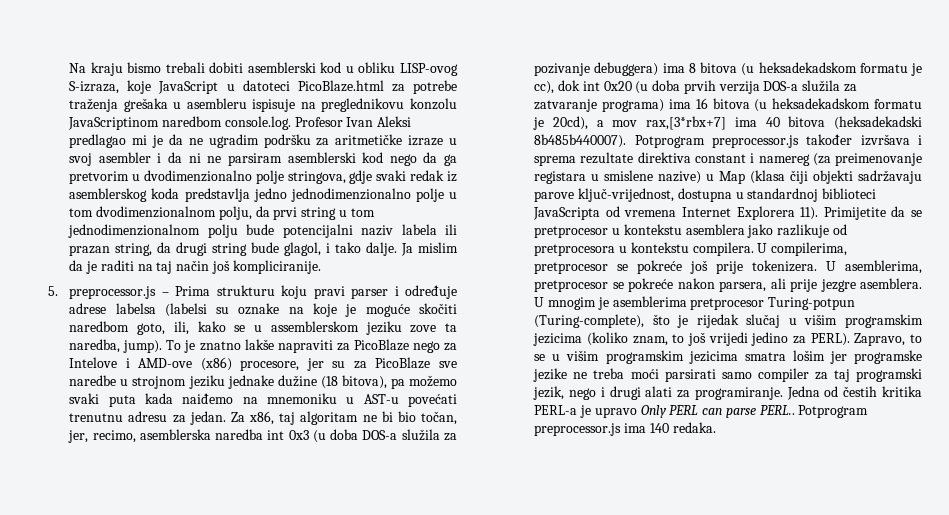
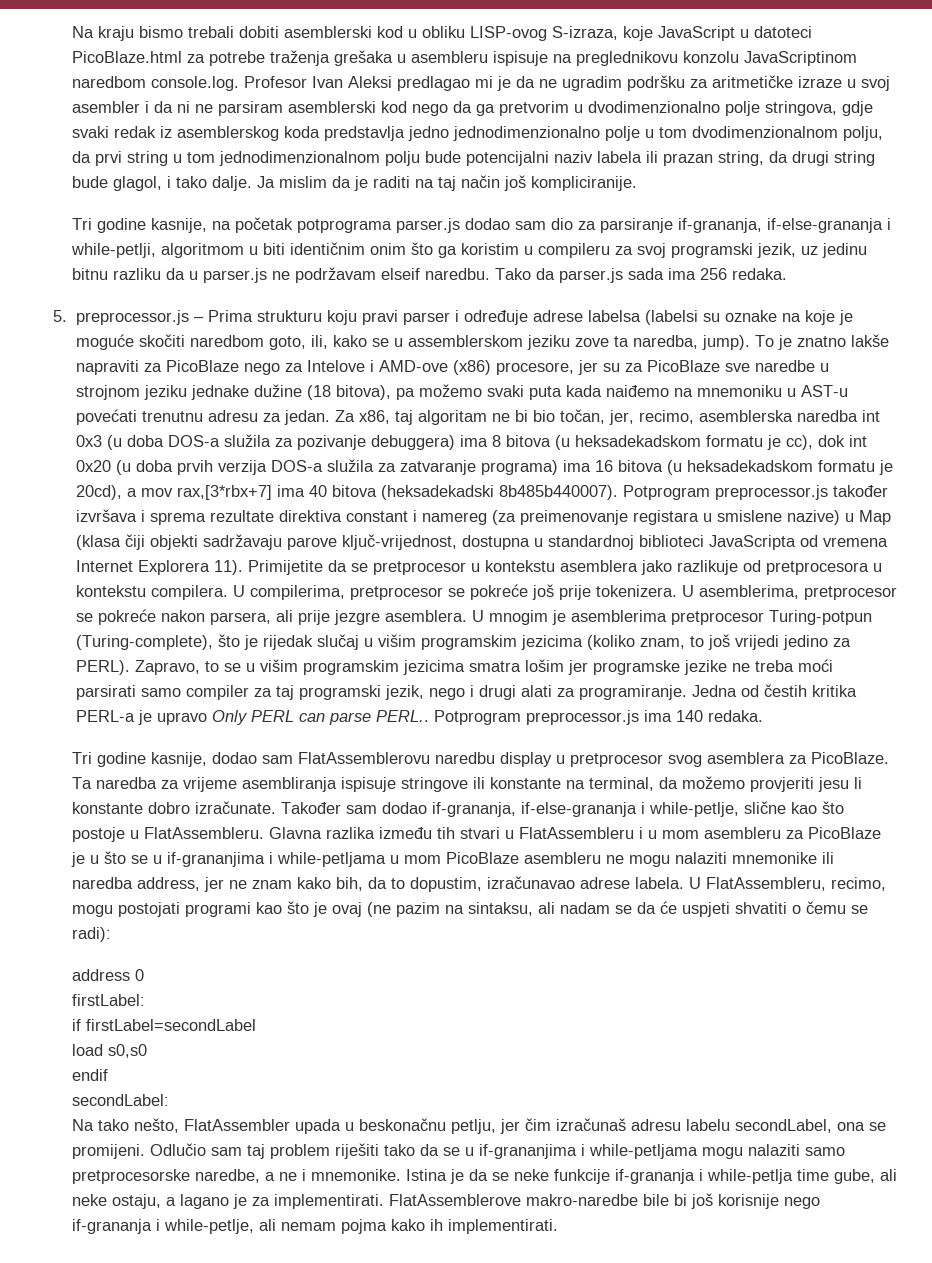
+ Tri godine kasnije, na početak potprograma parser.js dodao sam dio za parsiranje if-grananja, if-else-grananja i while-petlji, algoritmom u biti identičnim onim što ga koristim u compileru za svoj programski jezik, uz jedinu bitnu razliku da u parser.js ne podržavam elseif naredbu. Tako da parser.js sada ima 256 redaka.
+ Tri godine kasnije, dodao sam FlatAssemblerovu naredbu display u pretprocesor svog asemblera za PicoBlaze. Ta naredba za vrijeme asembliranja ispisuje stringove ili konstante na terminal, da možemo provjeriti jesu li konstante dobro izračunate. Također sam dodao if-grananja, if-else-grananja i while-petlje, slične kao što postoje u FlatAssembleru. Glavna razlika između tih stvari u FlatAssembleru i u mom asembleru za PicoBlaze je u što se u if-grananjima i while-petljama u mom PicoBlaze asembleru ne mogu nalaziti mnemonike ili naredba address, jer ne znam kako bih, da to dopustim, izračunavao adrese labela. U FlatAssembleru, recimo, mogu postojati programi kao što je ovaj (ne pazim na sintaksu, ali nadam se da će uspjeti shvatiti o čemu se radi):
+ address 0
+ firstLabel:
+ if firstLabel=secondLabel
+ load s0,s0
+ endif
+ secondLabel:
+ Na tako nešto, FlatAssembler upada u beskonačnu petlju, jer čim izračunaš adresu labelu secondLabel, ona se promijeni. Odlučio sam taj problem riješiti tako da se u if-grananjima i while-petljama mogu nalaziti samo pretprocesorske naredbe, a ne i mnemonike. Istina je da se neke funkcije if-grananja i while-petlja time gube, ali neke ostaju, a lagano je za implementirati. FlatAssemblerove makro-naredbe bile bi još korisnije nego if-grananja i while-petlje, ali nemam pojma kako ih implementirati.

